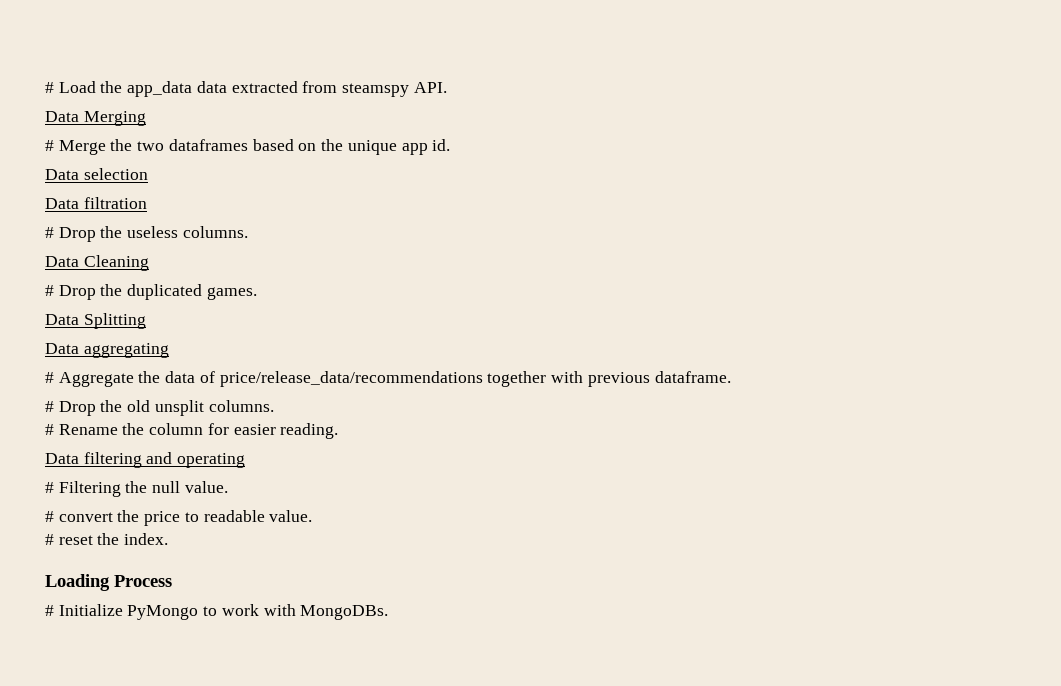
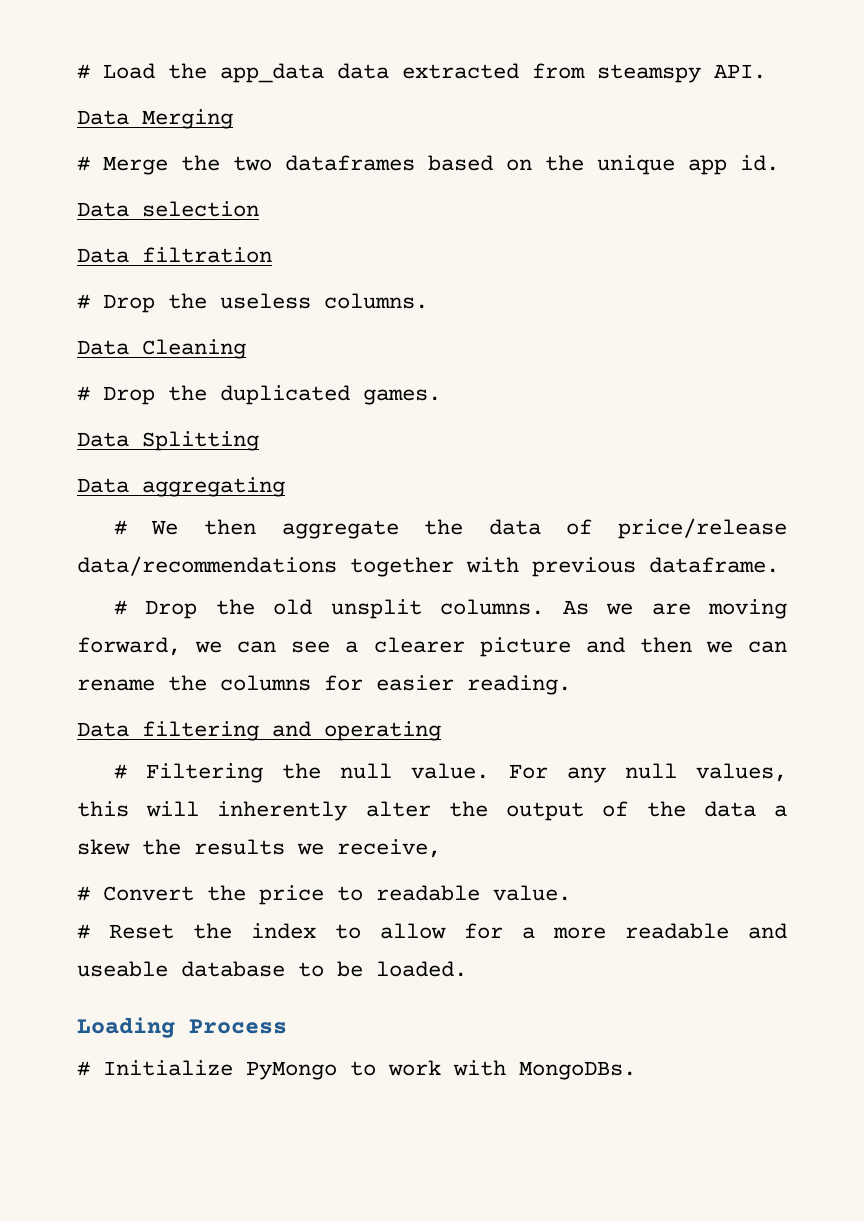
- # Aggregate the data of price/release_data/recommendations together with previous dataframe.
+ # We then aggregate the data of price/release data/recommendations together with previous dataframe.
- # Drop the old unsplit columns.
- # Rename the column for easier reading.
+ # Drop the old unsplit columns. As we are moving forward, we can see a clearer picture and then we can rename the columns for easier reading.
- # Filtering the null value.
- # convert the price to readable value.
+ # Filtering the null value. For any null values, this will inherently alter the output of the data a skew the results we receive,
+ # Convert the price to readable value.
- # reset the index.
+ # Reset the index to allow for a more readable and useable database to be loaded.

